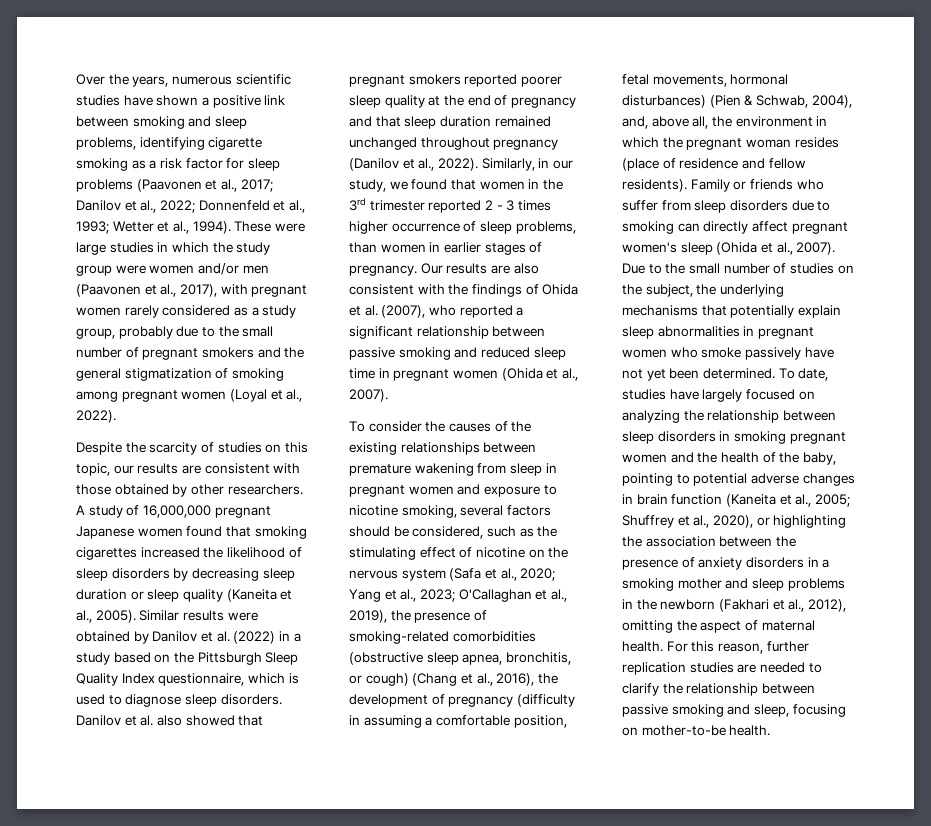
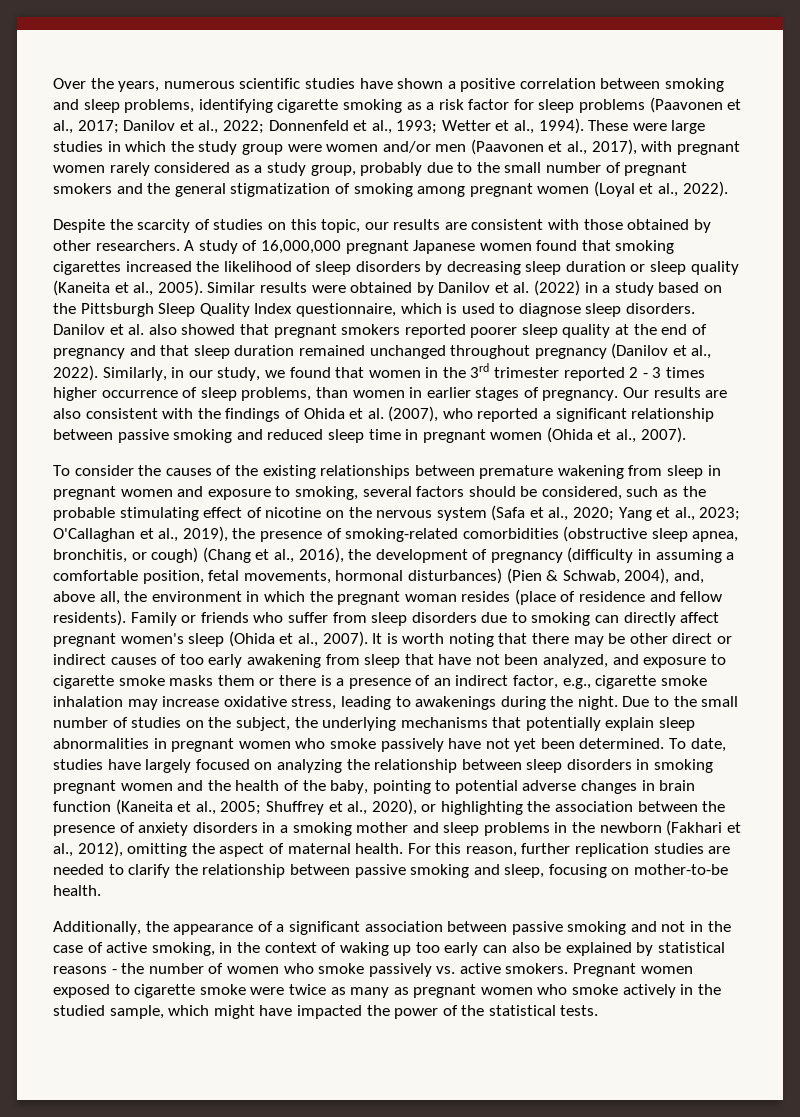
- Over the years, numerous scientific studies have shown a positive link between smoking and sleep problems, identifying cigarette smoking as a risk factor for sleep problems (Paavonen et al., 2017; Danilov et al., 2022; Donnenfeld et al., 1993; Wetter et al., 1994).
+ Over the years, numerous scientific studies have shown a positive correlation between smoking and sleep problems, identifying cigarette smoking as a risk factor for sleep problems (Paavonen et al., 2017; Danilov et al., 2022; Donnenfeld et al., 1993; Wetter et al., 1994).
- To consider the causes of the existing relationships between premature wakening from sleep in pregnant women and exposure to nicotine smoking, several factors should be considered, such as the stimulating effect of nicotine on the nervous system (Safa et al., 2020;
+ To consider the causes of the existing relationships between premature wakening from sleep in pregnant women and exposure to smoking, several factors should be considered, such as the probable stimulating effect of nicotine on the nervous system (Safa et al., 2020;
+ It is worth noting that there may be other direct or indirect causes of too early awakening from sleep that have not been analyzed, and exposure to cigarette smoke masks them or there is a presence of an indirect factor, e.g., cigarette smoke inhalation may increase oxidative stress, leading to awakenings during the night.
+ Additionally, the appearance of a significant association between passive smoking and not in the case of active smoking, in the context of waking up too early can also be explained by statistical reasons - the number of women who smoke passively vs. active smokers. Pregnant women exposed to cigarette smoke were twice as many as pregnant women who smoke actively in the studied sample, which might have impacted the power of the statistical tests.

